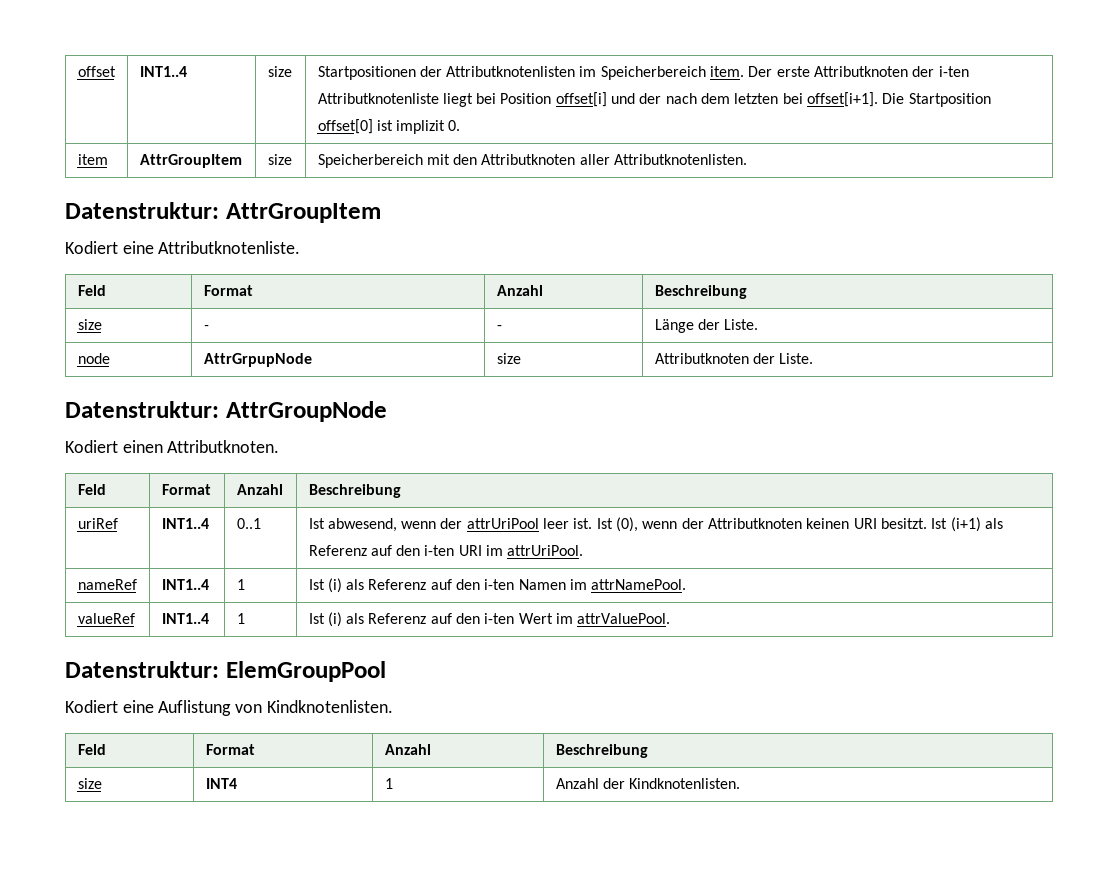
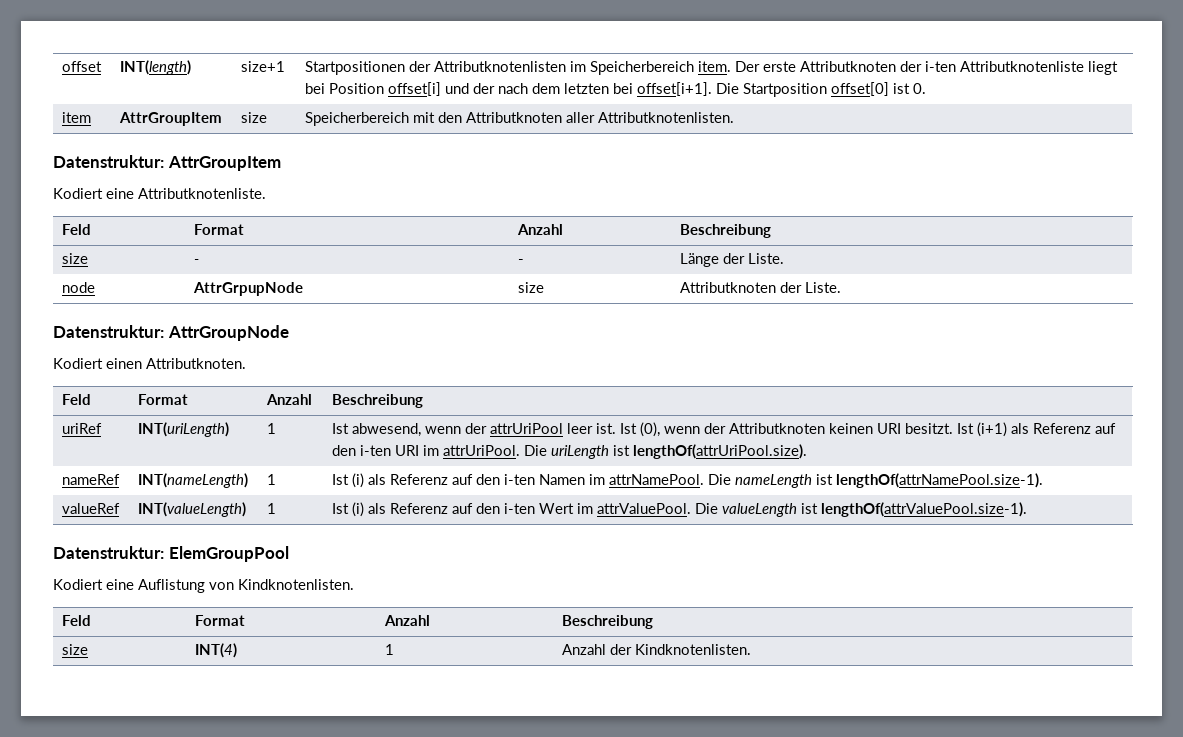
- offset | INT1..4 | size | Startpositionen der Attributknotenlisten im Speicherbereich item. Der erste Attributknoten der i-ten Attributknotenliste liegt bei Position offset[i] und der nach dem letzten bei offset[i+1]. Die Startposition offset[0] ist implizit 0.
+ offset | INT(length) | size+1 | Startpositionen der Attributknotenlisten im Speicherbereich item. Der erste Attributknoten der i-ten Attributknotenliste liegt bei Position offset[i] und der nach dem letzten bei offset[i+1]. Die Startposition offset[0] ist 0.
- uriRef | INT1..4 | 0..1 | Ist abwesend, wenn der attrUriPool leer ist. Ist (0), wenn der Attributknoten keinen URI besitzt. Ist (i+1) als Referenz auf den i-ten URI im attrUriPool.
+ uriRef | INT(uriLength) | 1 | Ist abwesend, wenn der attrUriPool leer ist. Ist (0), wenn der Attributknoten keinen URI besitzt. Ist (i+1) als Referenz auf den i-ten URI im attrUriPool. Die uriLength ist lengthOf(attrUriPool.size).
- nameRef | INT1..4 | 1 | Ist (i) als Referenz auf den i-ten Namen im attrNamePool.
+ nameRef | INT(nameLength) | 1 | Ist (i) als Referenz auf den i-ten Namen im attrNamePool. Die nameLength ist lengthOf(attrNamePool.size-1).
- valueRef | INT1..4 | 1 | Ist (i) als Referenz auf den i-ten Wert im attrValuePool.
+ valueRef | INT(valueLength) | 1 | Ist (i) als Referenz auf den i-ten Wert im attrValuePool. Die valueLength ist lengthOf(attrValuePool.size-1).
- size | INT4 | 1 | Anzahl der Kindknotenlisten.
+ size | INT(4) | 1 | Anzahl der Kindknotenlisten.

